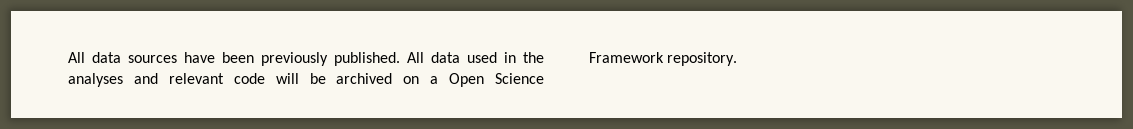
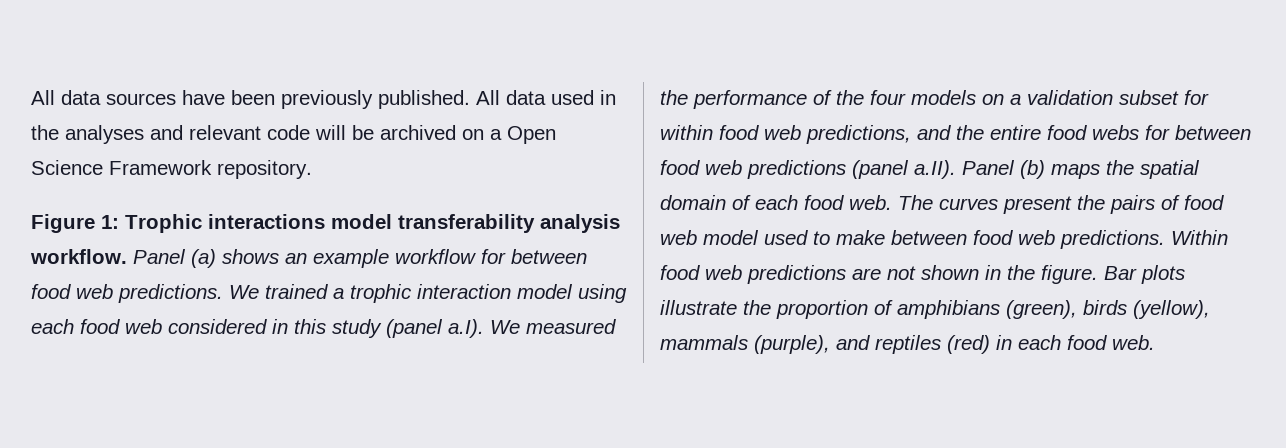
+ Figure 1: Trophic interactions model transferability analysis workflow. Panel (a) shows an example workflow for between food web predictions. We trained a trophic interaction model using each food web considered in this study (panel a.I). We measured the performance of the four models on a validation subset for within food web predictions, and the entire food webs for between food web predictions (panel a.II). Panel (b) maps the spatial domain of each food web. The curves present the pairs of food web model used to make between food web predictions. Within food web predictions are not shown in the figure. Bar plots illustrate the proportion of amphibians (green), birds (yellow), mammals (purple), and reptiles (red) in each food web.

